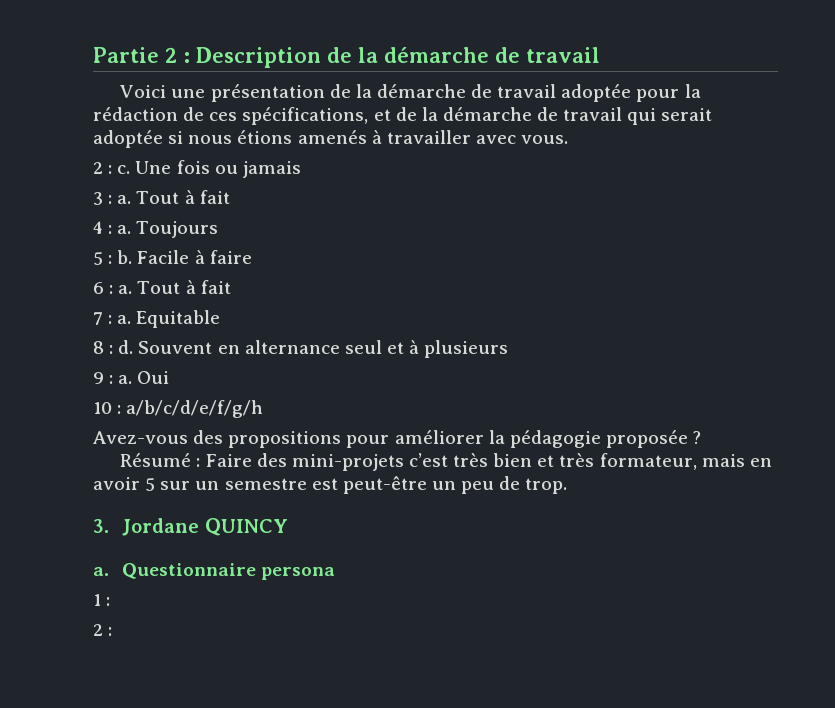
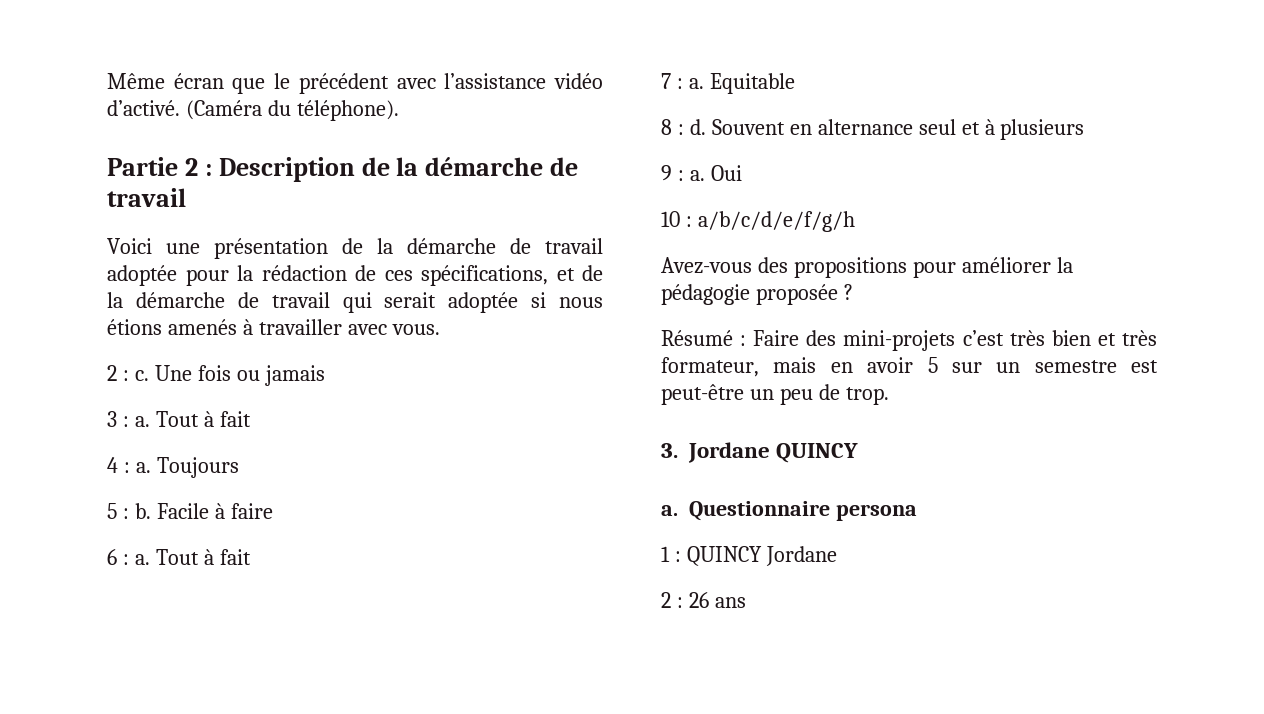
+ Même écran que le précédent avec l’assistance vidéo d’activé. (Caméra du téléphone).
- 1 :
- 2 :
+ 1 : QUINCY Jordane
+ 2 : 26 ans

